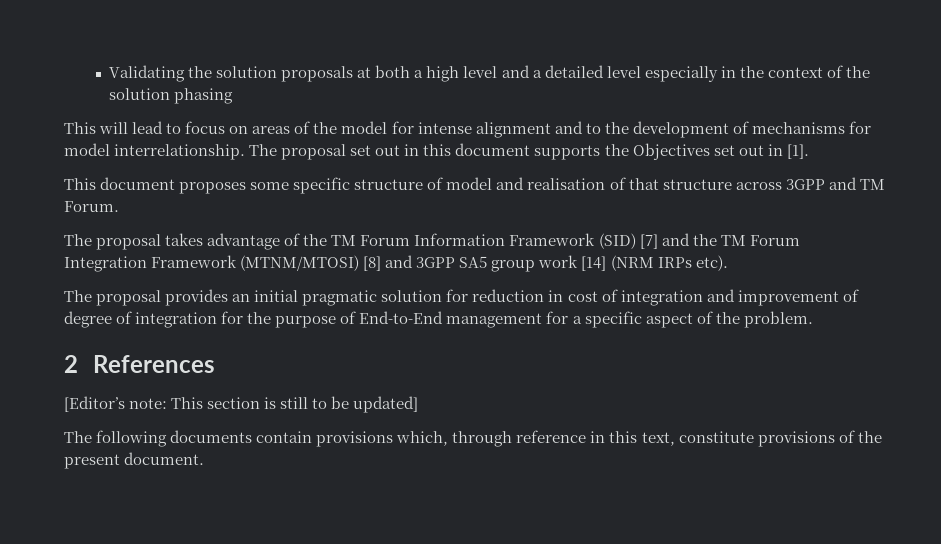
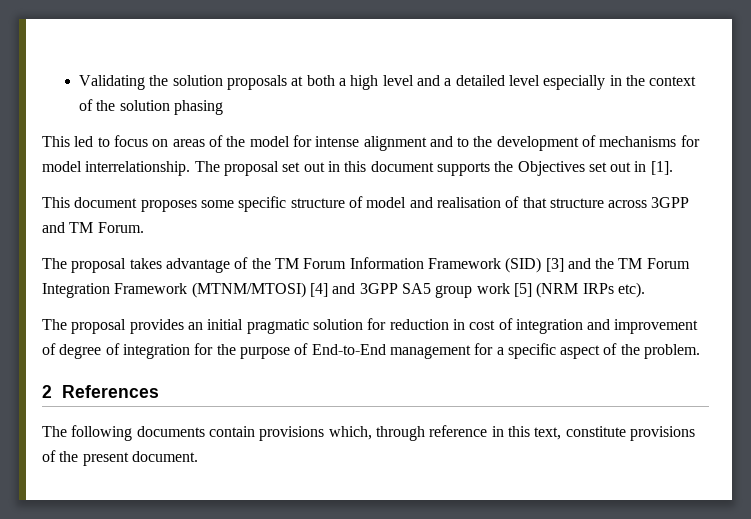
- This will lead to focus on areas of the model for intense alignment and to the development of mechanisms for model interrelationship.
+ This led to focus on areas of the model for intense alignment and to the development of mechanisms for model interrelationship.
- The proposal takes advantage of the TM Forum Information Framework (SID) [7] and the TM Forum Integration Framework (MTNM/MTOSI) [8] and 3GPP SA5 group work [14] (NRM IRPs etc).
+ The proposal takes advantage of the TM Forum Information Framework (SID) [3] and the TM Forum Integration Framework (MTNM/MTOSI) [4] and 3GPP SA5 group work [5] (NRM IRPs etc).
- [Editor’s note: This section is still to be updated]

